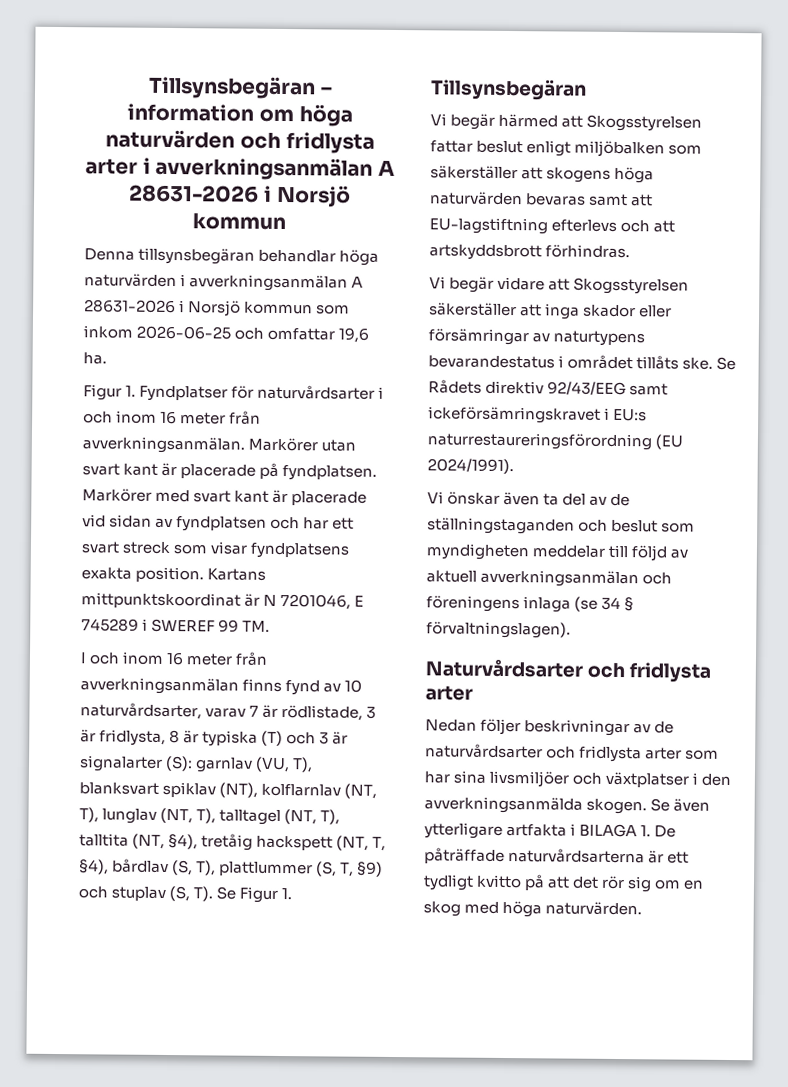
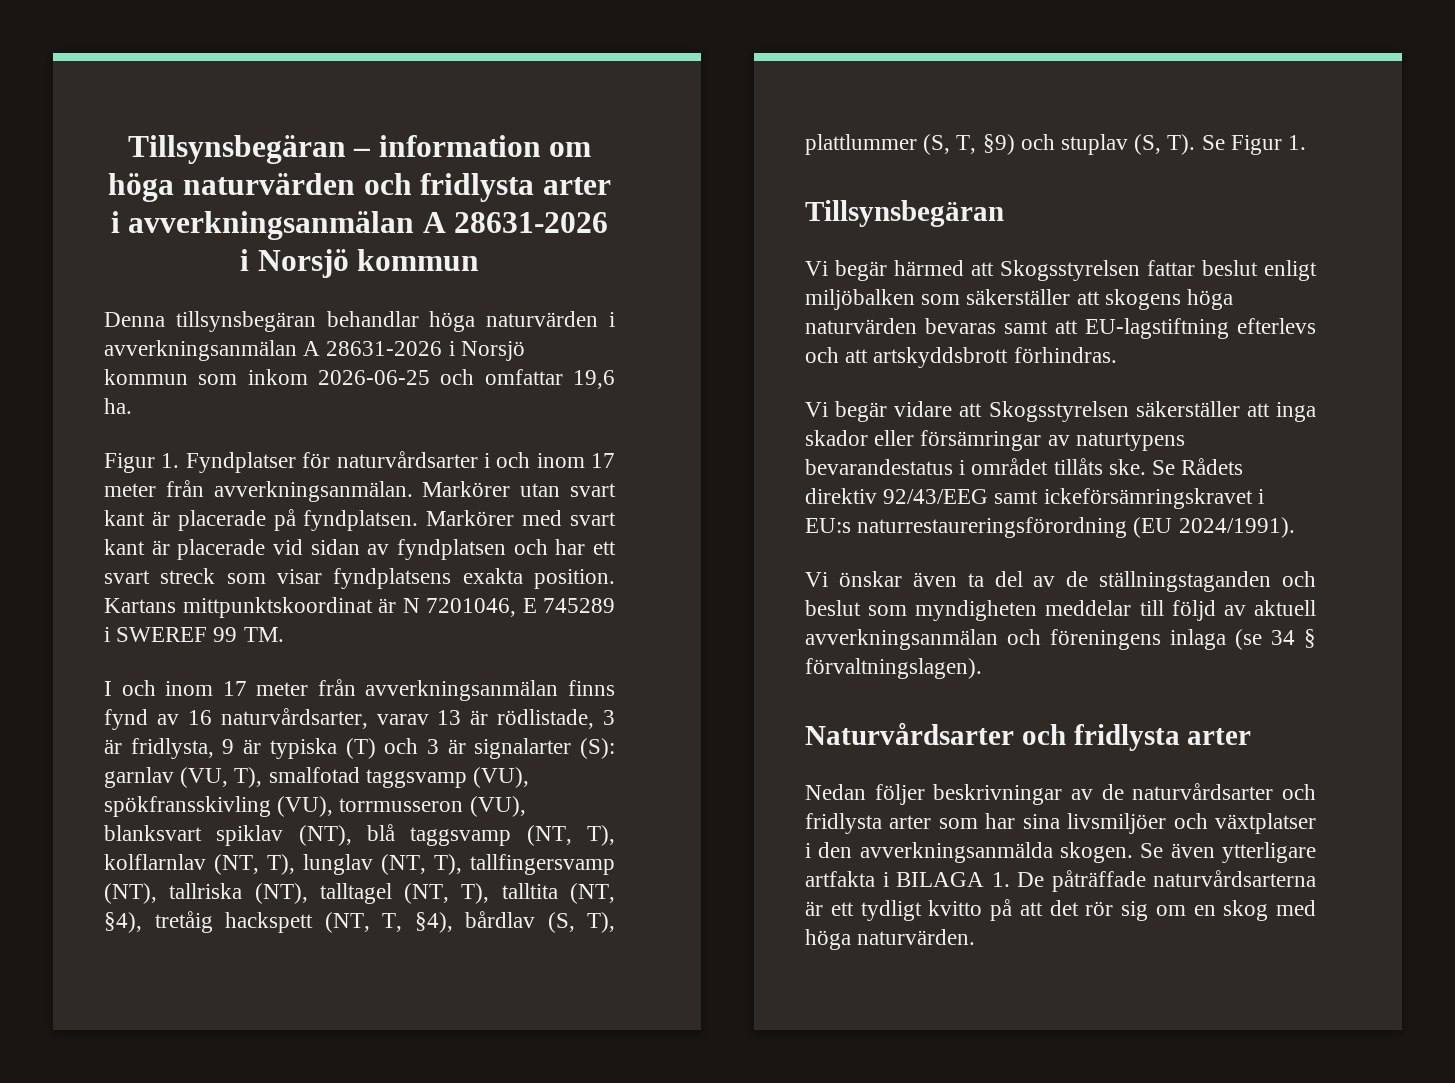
- Figur 1. Fyndplatser för naturvårdsarter i och inom 16 meter från avverkningsanmälan.
+ Figur 1. Fyndplatser för naturvårdsarter i och inom 17 meter från avverkningsanmälan.
- I och inom 16 meter från avverkningsanmälan finns fynd av 10 naturvårdsarter, varav 7 är rödlistade, 3 är fridlysta, 8 är typiska (T) och 3 är signalarter (S): garnlav (VU, T), blanksvart spiklav (NT), kolflarnlav (NT, T), lunglav (NT, T), talltagel (NT, T), talltita (NT, §4), tretåig hackspett (NT, T, §4), bårdlav (S, T), plattlummer (S, T, §9) och stuplav (S, T). Se Figur 1.
+ I och inom 17 meter från avverkningsanmälan finns fynd av 16 naturvårdsarter, varav 13 är rödlistade, 3 är fridlysta, 9 är typiska (T) och 3 är signalarter (S): garnlav (VU, T), smalfotad taggsvamp (VU), spökfransskivling (VU), torrmusseron (VU), blanksvart spiklav (NT), blå taggsvamp (NT, T), kolflarnlav (NT, T), lunglav (NT, T), tallfingersvamp (NT), tallriska (NT), talltagel (NT, T), talltita (NT, §4), tretåig hackspett (NT, T, §4), bårdlav (S, T), plattlummer (S, T, §9) och stuplav (S, T). Se Figur 1.

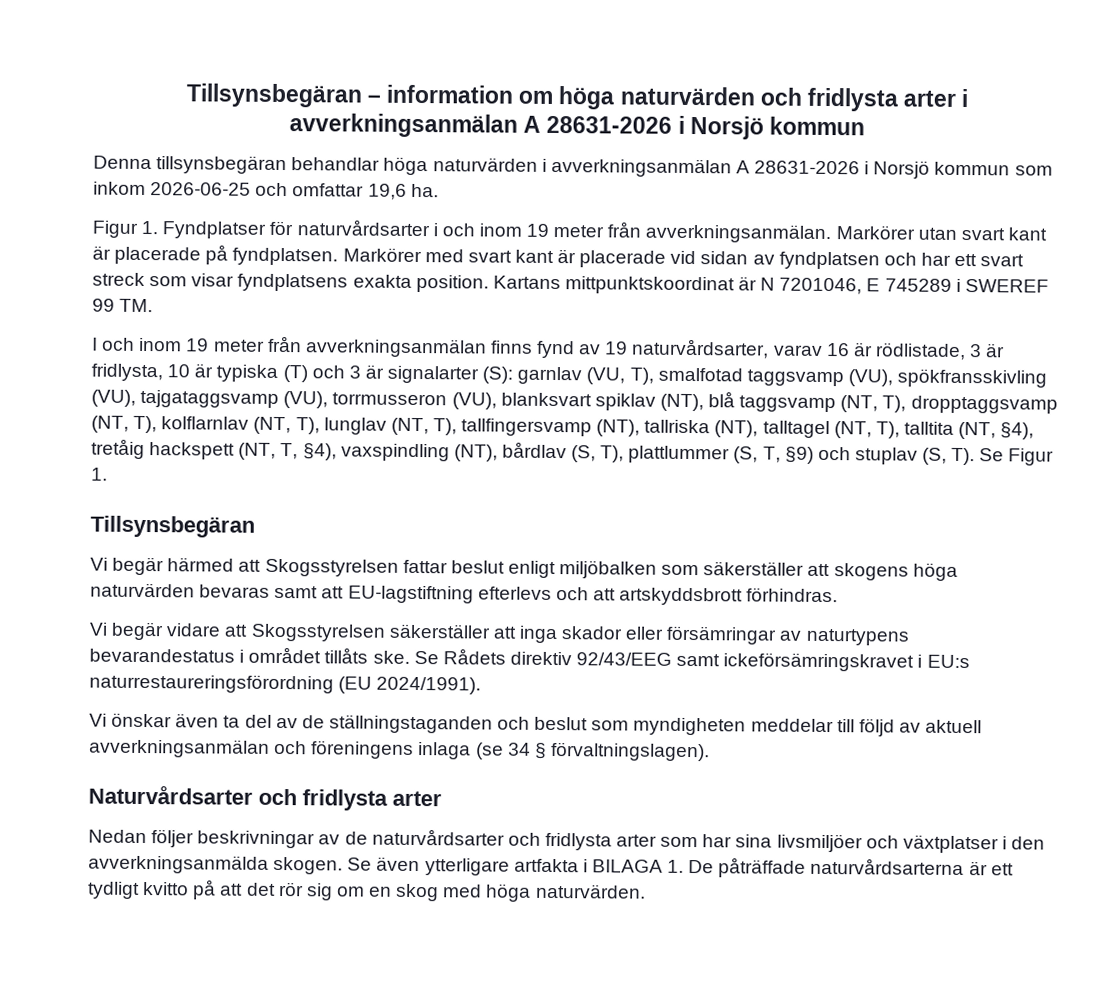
- Figur 1. Fyndplatser för naturvårdsarter i och inom 17 meter från avverkningsanmälan.
+ Figur 1. Fyndplatser för naturvårdsarter i och inom 19 meter från avverkningsanmälan.
- I och inom 17 meter från avverkningsanmälan finns fynd av 16 naturvårdsarter, varav 13 är rödlistade, 3 är fridlysta, 9 är typiska (T) och 3 är signalarter (S):
+ I och inom 19 meter från avverkningsanmälan finns fynd av 19 naturvårdsarter, varav 16 är rödlistade, 3 är fridlysta, 10 är typiska (T) och 3 är signalarter (S):
- garnlav (VU, T), smalfotad taggsvamp (VU), spökfransskivling (VU), torrmusseron (VU), blanksvart spiklav (NT), blå taggsvamp (NT, T), kolflarnlav (NT, T), lunglav (NT, T), tallfingersvamp (NT), tallriska (NT), talltagel (NT, T), talltita (NT, §4), tretåig hackspett (NT, T, §4), bårdlav (S, T), plattlummer (S, T, §9) och stuplav (S, T). Se Figur 1.
+ garnlav (VU, T), smalfotad taggsvamp (VU), spökfransskivling (VU), tajgataggsvamp (VU), torrmusseron (VU), blanksvart spiklav (NT), blå taggsvamp (NT, T), dropptaggsvamp (NT, T), kolflarnlav (NT, T), lunglav (NT, T), tallfingersvamp (NT), tallriska (NT), talltagel (NT, T), talltita (NT, §4), tretåig hackspett (NT, T, §4), vaxspindling (NT), bårdlav (S, T), plattlummer (S, T, §9) och stuplav (S, T). Se Figur 1.

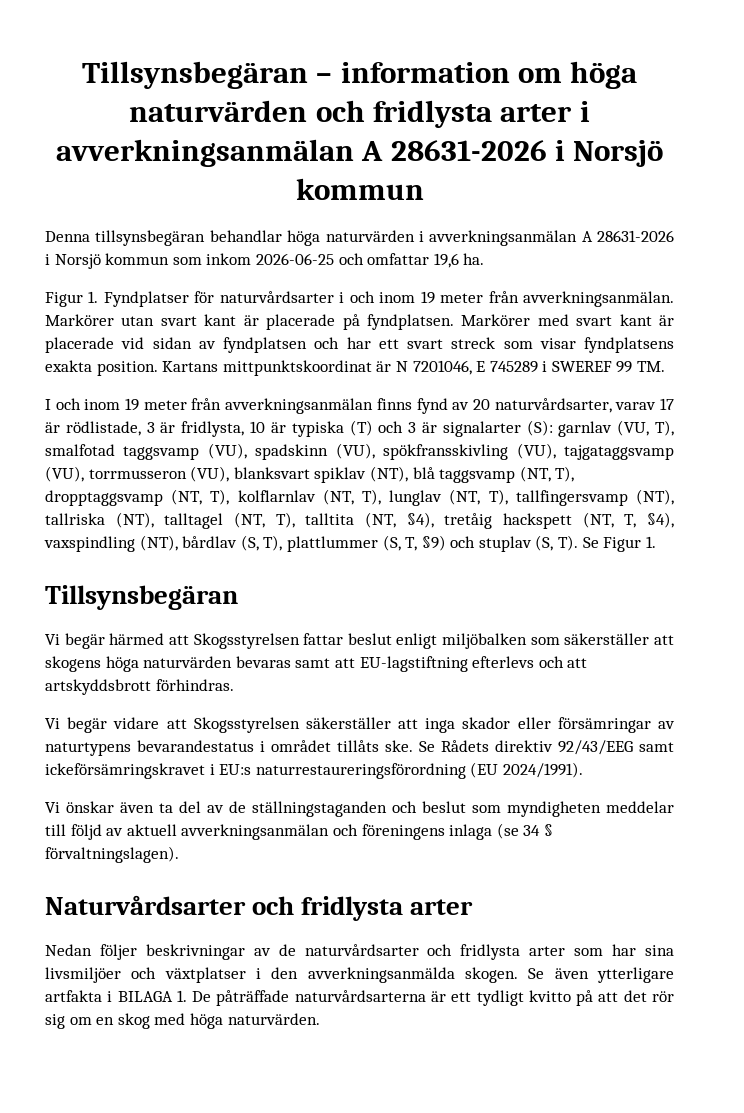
- I och inom 19 meter från avverkningsanmälan finns fynd av 19 naturvårdsarter, varav 16 är rödlistade, 3 är fridlysta, 10 är typiska (T) och 3 är signalarter (S):
+ I och inom 19 meter från avverkningsanmälan finns fynd av 20 naturvårdsarter, varav 17 är rödlistade, 3 är fridlysta, 10 är typiska (T) och 3 är signalarter (S):
- garnlav (VU, T), smalfotad taggsvamp (VU), spökfransskivling (VU), tajgataggsvamp (VU), torrmusseron (VU), blanksvart spiklav (NT), blå taggsvamp (NT, T), dropptaggsvamp (NT, T), kolflarnlav (NT, T), lunglav (NT, T), tallfingersvamp (NT), tallriska (NT), talltagel (NT, T), talltita (NT, §4), tretåig hackspett (NT, T, §4), vaxspindling (NT), bårdlav (S, T), plattlummer (S, T, §9) och stuplav (S, T). Se Figur 1.
+ garnlav (VU, T), smalfotad taggsvamp (VU), spadskinn (VU), spökfransskivling (VU), tajgataggsvamp (VU), torrmusseron (VU), blanksvart spiklav (NT), blå taggsvamp (NT, T), dropptaggsvamp (NT, T), kolflarnlav (NT, T), lunglav (NT, T), tallfingersvamp (NT), tallriska (NT), talltagel (NT, T), talltita (NT, §4), tretåig hackspett (NT, T, §4), vaxspindling (NT), bårdlav (S, T), plattlummer (S, T, §9) och stuplav (S, T). Se Figur 1.

